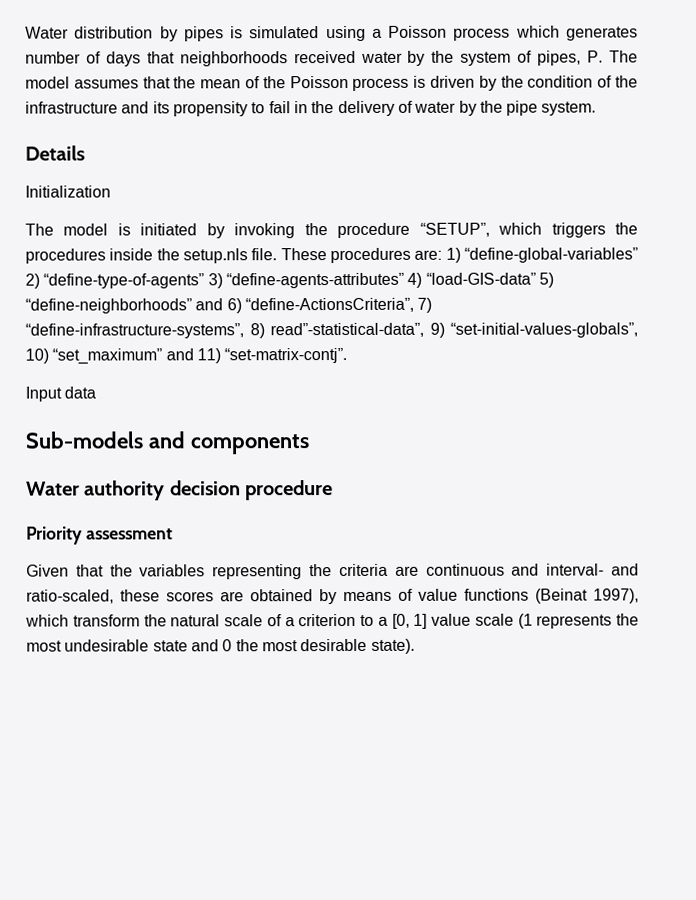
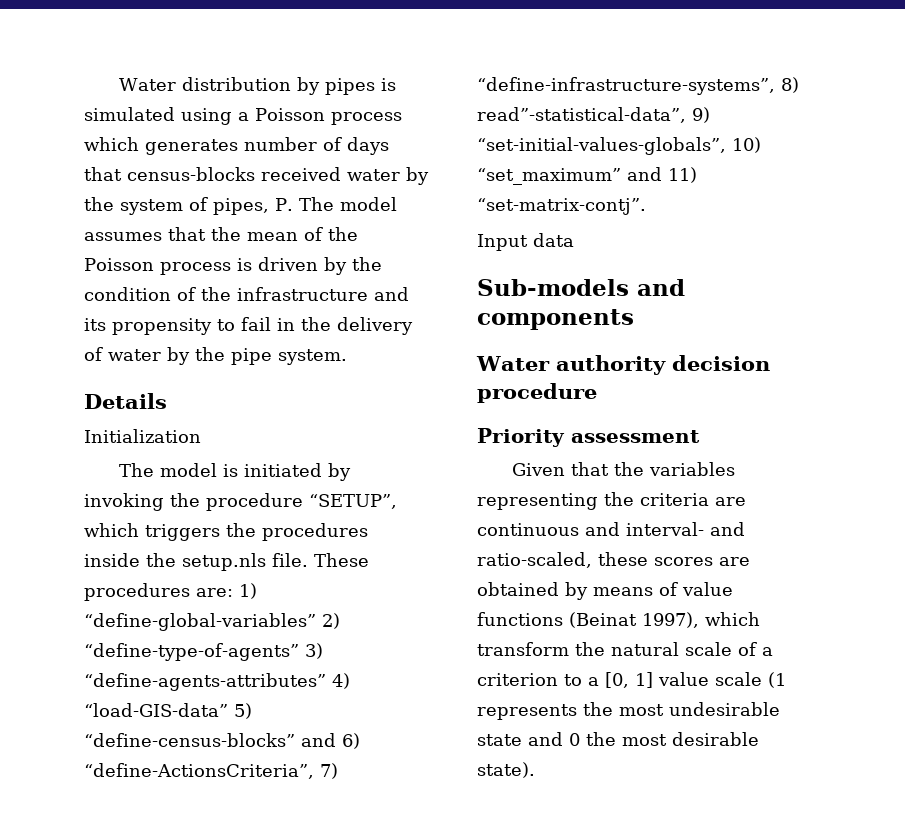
- Water distribution by pipes is simulated using a Poisson process which generates number of days that neighborhoods received water by the system of pipes, P. The model assumes that the mean of the Poisson process is driven by the condition of the infrastructure and its propensity to fail in the delivery of water by the pipe system.
+ Water distribution by pipes is simulated using a Poisson process which generates number of days that census-blocks received water by the system of pipes, P. The model assumes that the mean of the Poisson process is driven by the condition of the infrastructure and its propensity to fail in the delivery of water by the pipe system.
- These procedures are: 1) “define-global-variables” 2) “define-type-of-agents” 3) “define-agents-attributes” 4) “load-GIS-data” 5) “define-neighborhoods” and 6) “define-ActionsCriteria”, 7) “define-infrastructure-systems”, 8) read”-statistical-data”, 9) “set-initial-values-globals”, 10) “set_maximum” and 11) “set-matrix-contj”.
+ These procedures are: 1) “define-global-variables” 2) “define-type-of-agents” 3) “define-agents-attributes” 4) “load-GIS-data” 5) “define-census-blocks” and 6) “define-ActionsCriteria”, 7) “define-infrastructure-systems”, 8) read”-statistical-data”, 9) “set-initial-values-globals”, 10) “set_maximum” and 11) “set-matrix-contj”.

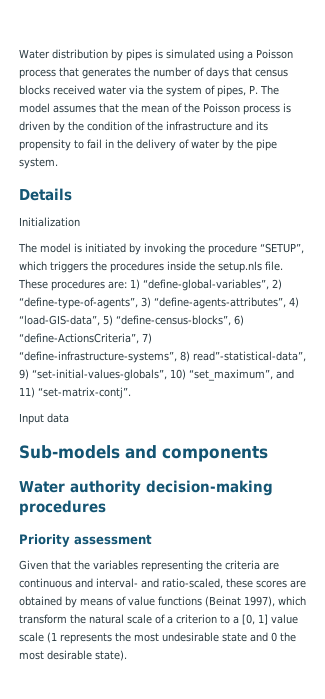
- Water distribution by pipes is simulated using a Poisson process which generates number of days that census-blocks received water by the system of pipes, P. The model assumes that the mean of the Poisson process is driven by the condition of the infrastructure and its propensity to fail in the delivery of water by the pipe system.
+ Water distribution by pipes is simulated using a Poisson process that generates the number of days that census blocks received water via the system of pipes, P. The model assumes that the mean of the Poisson process is driven by the condition of the infrastructure and its propensity to fail in the delivery of water by the pipe system.
- These procedures are: 1) “define-global-variables” 2) “define-type-of-agents” 3) “define-agents-attributes” 4) “load-GIS-data” 5) “define-census-blocks” and 6) “define-ActionsCriteria”, 7) “define-infrastructure-systems”, 8) read”-statistical-data”, 9) “set-initial-values-globals”, 10) “set_maximum” and 11) “set-matrix-contj”.
+ These procedures are: 1) “define-global-variables”, 2) “define-type-of-agents”, 3) “define-agents-attributes”, 4) “load-GIS-data”, 5) “define-census-blocks”, 6) “define-ActionsCriteria”, 7) “define-infrastructure-systems”, 8) read”-statistical-data”, 9) “set-initial-values-globals”, 10) “set_maximum”, and 11) “set-matrix-contj”.
- Water authority decision procedure
+ Water authority decision-making procedures

